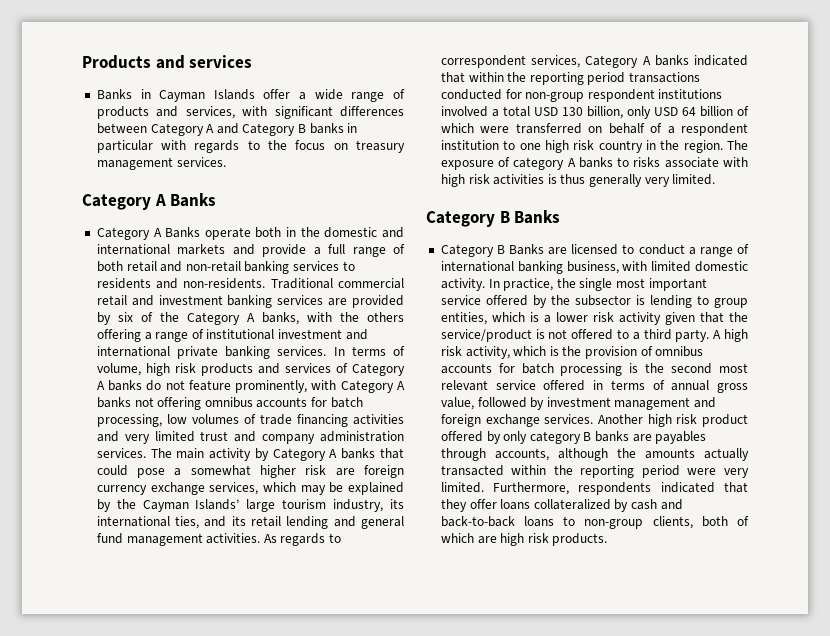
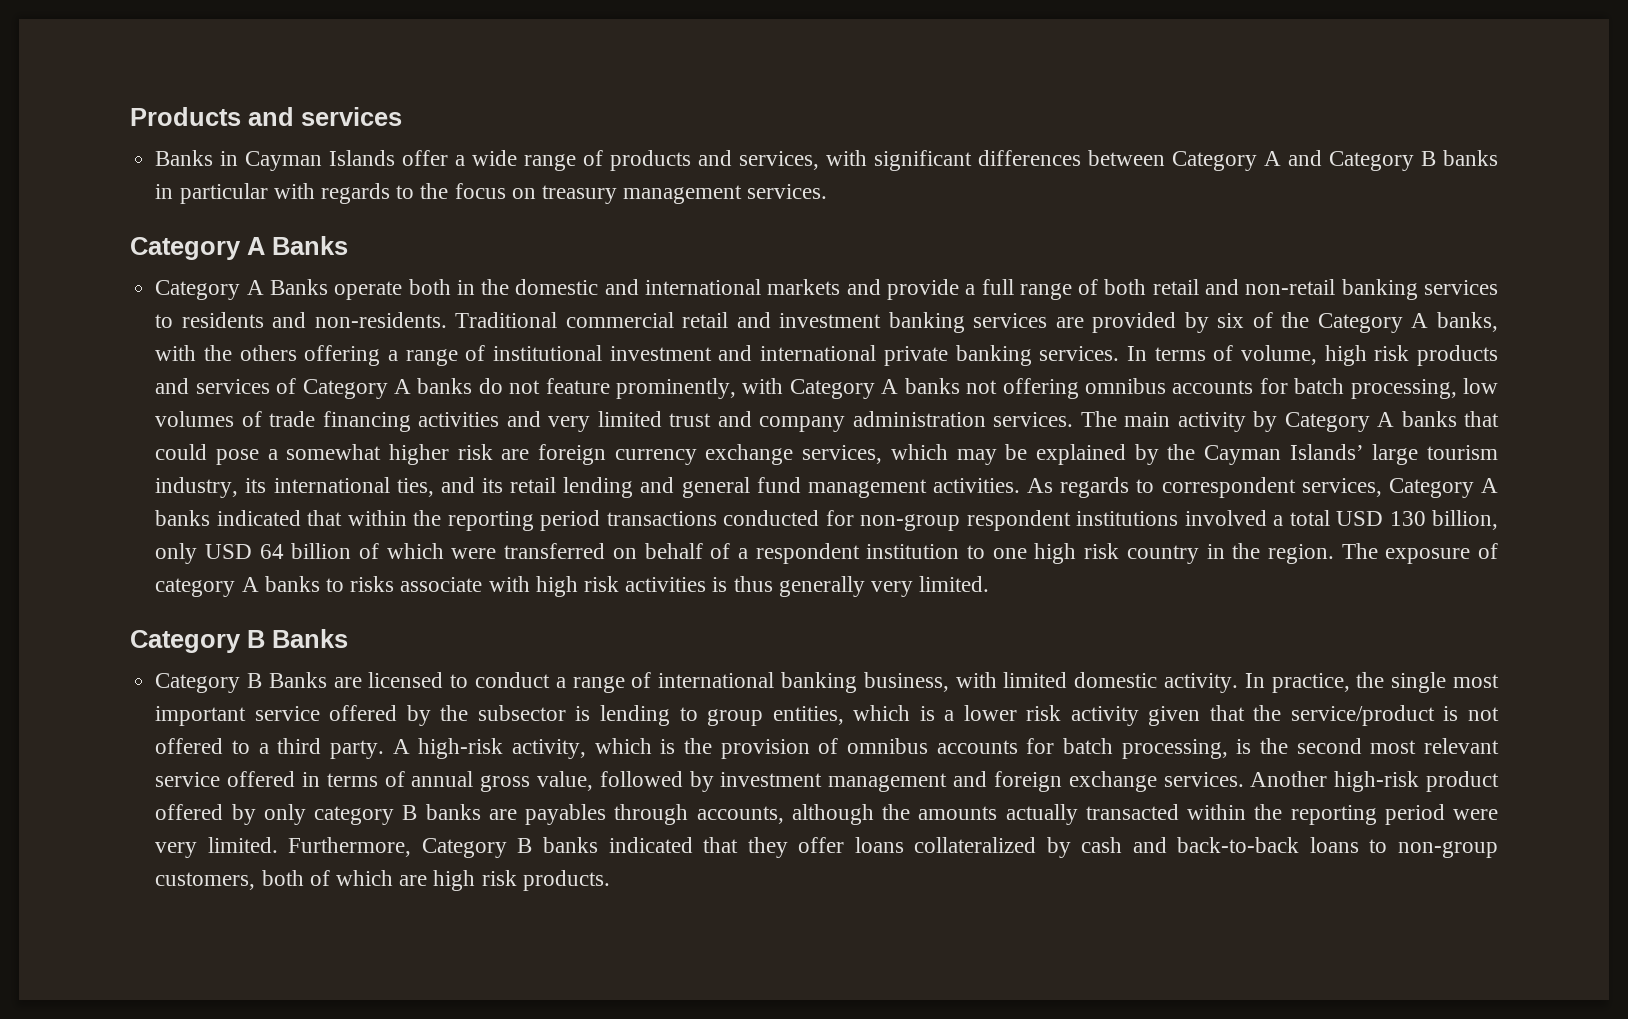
- A high risk activity, which is the provision of omnibus accounts for batch processing is the second most relevant service offered in terms of annual gross value, followed by investment management and foreign exchange services.
+ A high-risk activity, which is the provision of omnibus accounts for batch processing, is the second most relevant service offered in terms of annual gross value, followed by investment management and foreign exchange services.
- Another high risk product offered by only category B banks are payables through accounts, although the amounts actually transacted within the reporting period were very limited.
+ Another high-risk product offered by only category B banks are payables through accounts, although the amounts actually transacted within the reporting period were very limited.
- Furthermore, respondents indicated that they offer loans collateralized by cash and back-to-back loans to non-group clients, both of which are high risk products.
+ Furthermore, Category B banks indicated that they offer loans collateralized by cash and back-to-back loans to non-group customers, both of which are high risk products.

